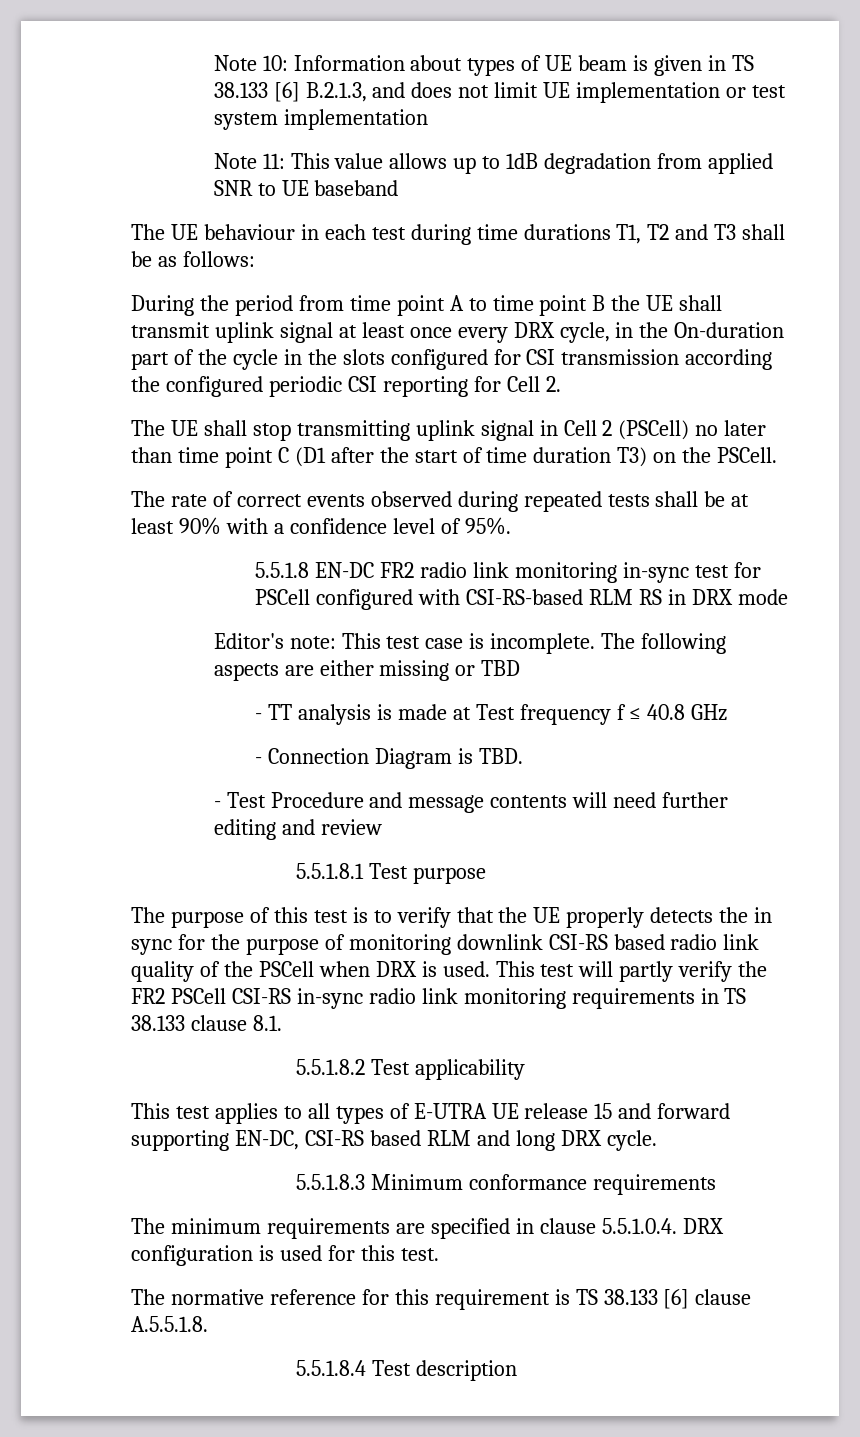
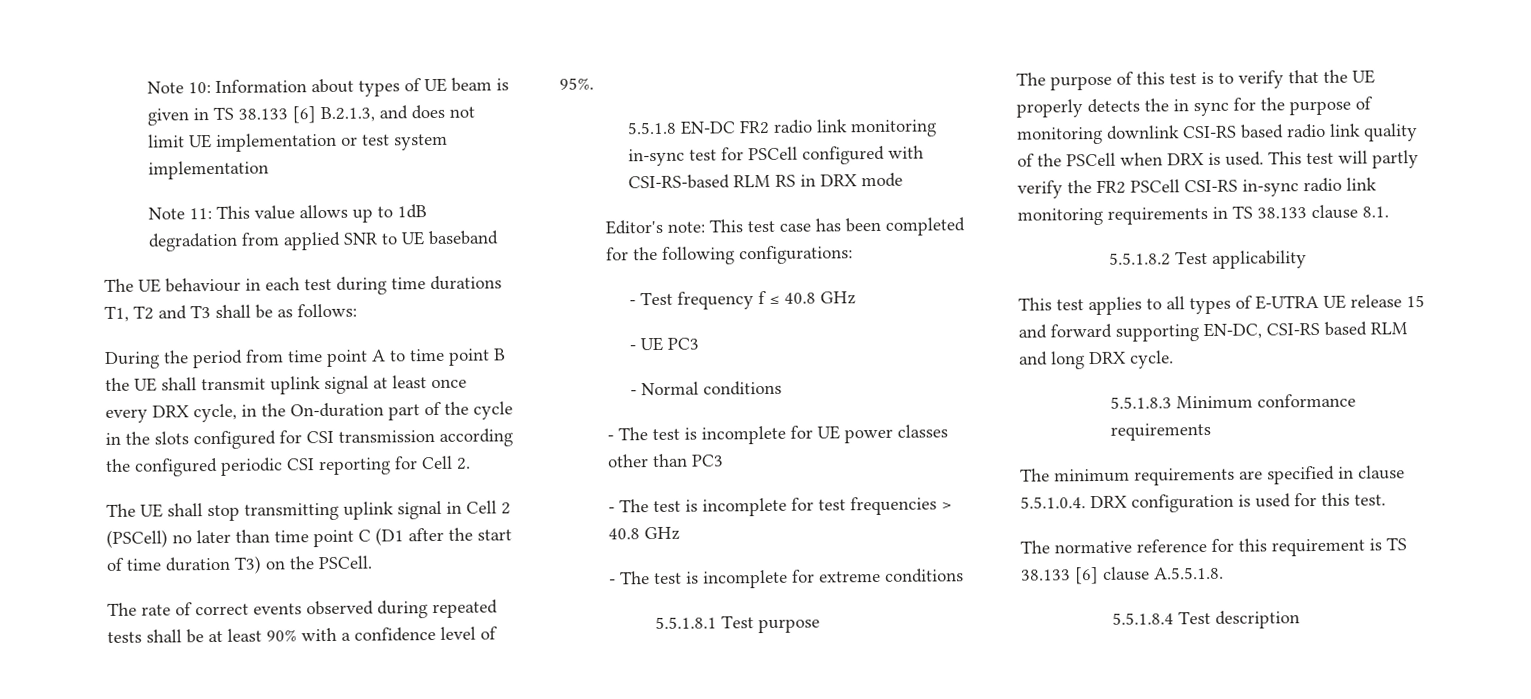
- Editor's note: This test case is incomplete. The following aspects are either missing or TBD
- - TT analysis is made at Test frequency f ≤ 40.8 GHz
+ Editor's note: This test case has been completed for the following configurations:
+ - Test frequency f ≤ 40.8 GHz
- - Connection Diagram is TBD.
- - Test Procedure and message contents will need further editing and review
+ - UE PC3
+ - Normal conditions
+ - The test is incomplete for UE power classes other than PC3
+ - The test is incomplete for test frequencies > 40.8 GHz
+ - The test is incomplete for extreme conditions

